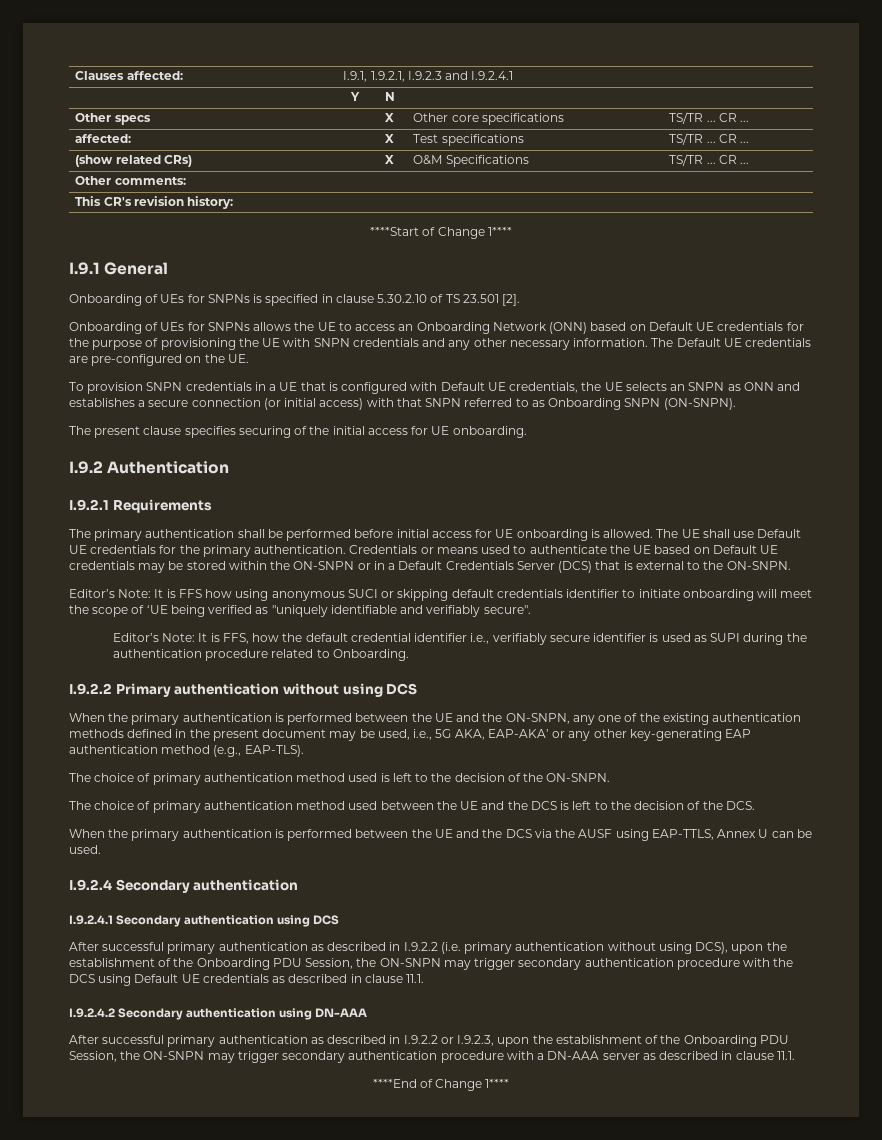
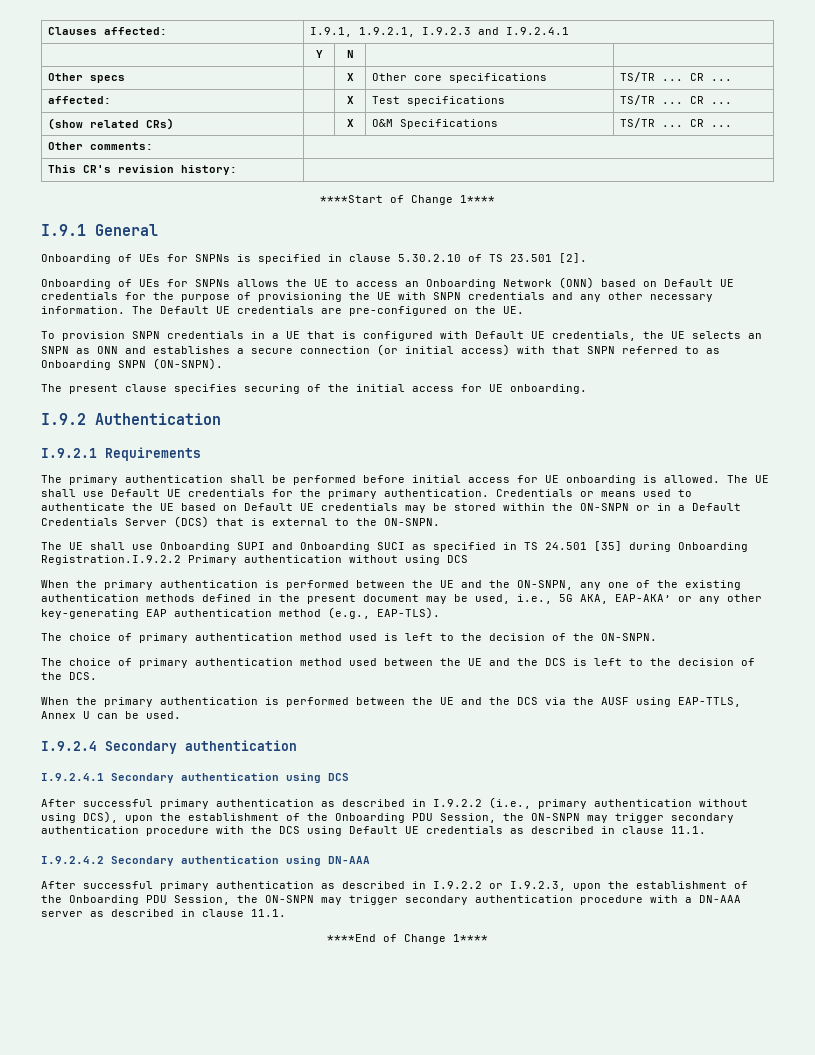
- Editor’s Note: It is FFS how using anonymous SUCI or skipping default credentials identifier to initiate onboarding will meet the scope of ‘UE being verified as "uniquely identifiable and verifiably secure".
- Editor’s Note: It is FFS, how the default credential identifier i.e., verifiably secure identifier is used as SUPI during the authentication procedure related to Onboarding.
- I.9.2.2 Primary authentication without using DCS
+ The UE shall use Onboarding SUPI and Onboarding SUCI as specified in TS 24.501 [35] during Onboarding Registration.I.9.2.2 Primary authentication without using DCS
- After successful primary authentication as described in I.9.2.2 (i.e. primary authentication without using DCS), upon the establishment of the Onboarding PDU Session, the ON-SNPN may trigger secondary authentication procedure with the DCS using Default UE credentials as described in clause 11.1.
+ After successful primary authentication as described in I.9.2.2 (i.e., primary authentication without using DCS), upon the establishment of the Onboarding PDU Session, the ON-SNPN may trigger secondary authentication procedure with the DCS using Default UE credentials as described in clause 11.1.

